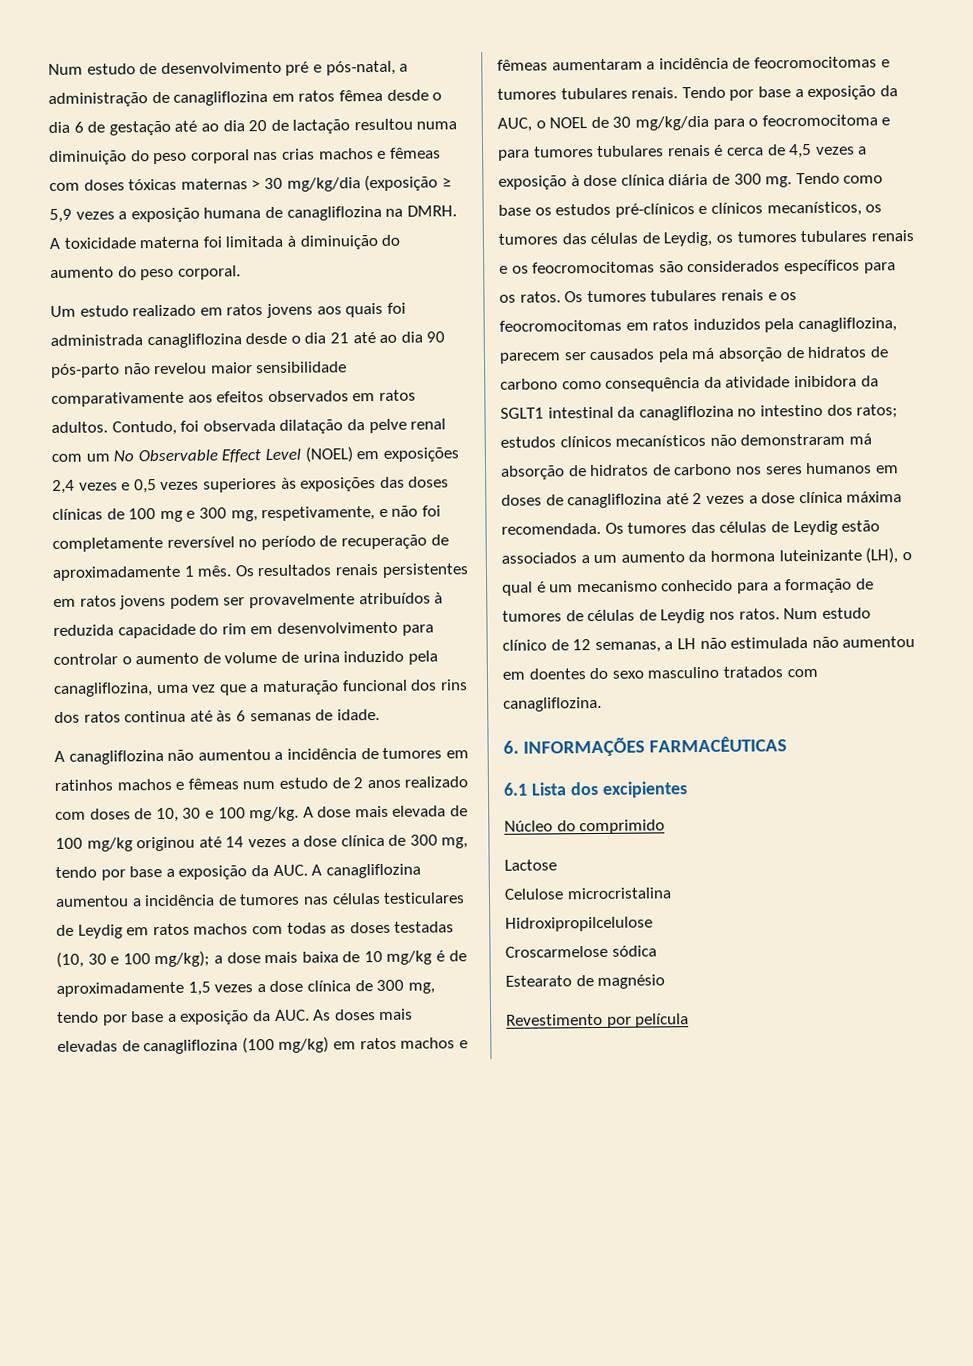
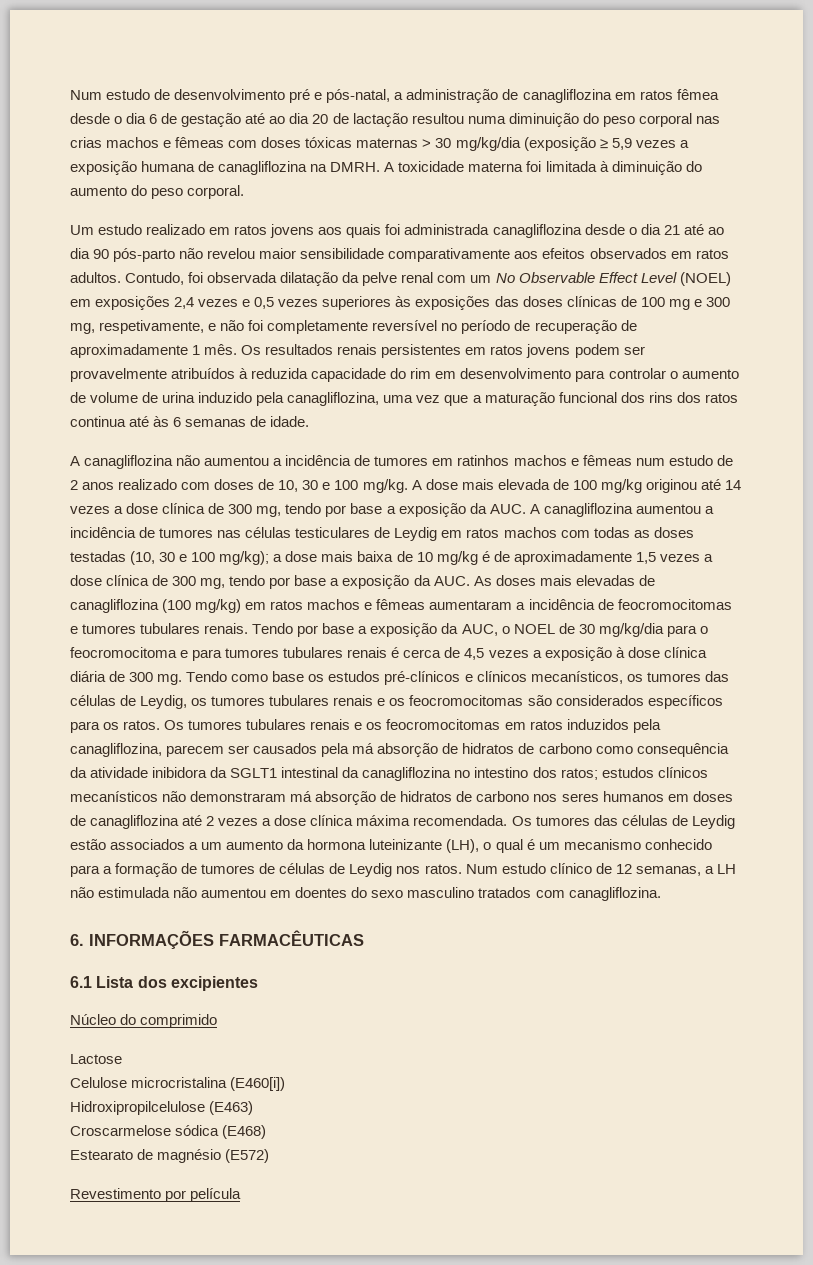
- Celulose microcristalina
+ Celulose microcristalina (E460[i])
- Hidroxipropilcelulose
+ Hidroxipropilcelulose (E463)
- Croscarmelose sódica
+ Croscarmelose sódica (E468)
- Estearato de magnésio
+ Estearato de magnésio (E572)

